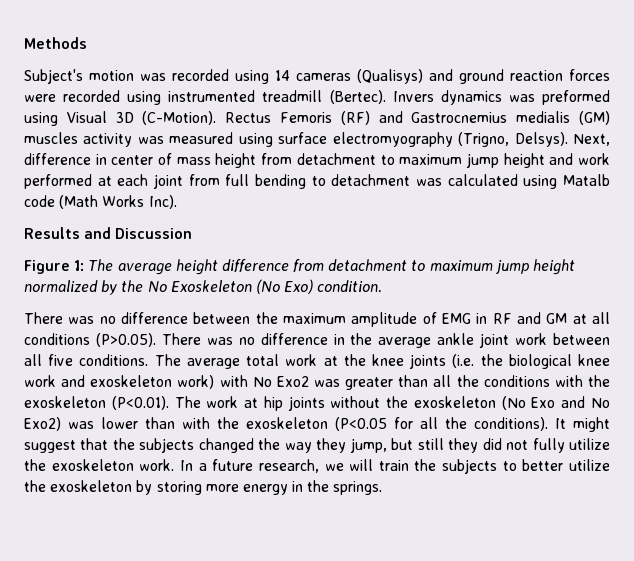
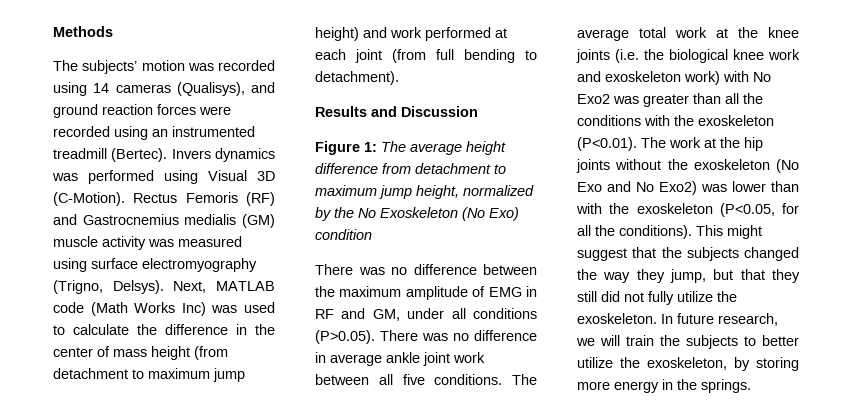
- Subject's motion was recorded using 14 cameras (Qualisys) and ground reaction forces were recorded using instrumented treadmill (Bertec).
+ The subjects’ motion was recorded using 14 cameras (Qualisys), and ground reaction forces were recorded using an instrumented treadmill (Bertec).
- Invers dynamics was preformed using Visual 3D (C-Motion).
+ Invers dynamics was performed using Visual 3D (C-Motion).
- Rectus Femoris (RF) and Gastrocnemius medialis (GM) muscles activity was measured using surface electromyography (Trigno, Delsys).
+ Rectus Femoris (RF) and Gastrocnemius medialis (GM) muscle activity was measured using surface electromyography (Trigno, Delsys).
- Next, difference in center of mass height from detachment to maximum jump height and work performed at each joint from full bending to detachment was calculated using Matalb code (Math Works Inc).
+ Next, MATLAB code (Math Works Inc) was used to calculate the difference in the center of mass height (from detachment to maximum jump height) and work performed at each joint (from full bending to detachment).
- Figure 1: The average height difference from detachment to maximum jump height normalized by the No Exoskeleton (No Exo) condition.
+ Figure 1: The average height difference from detachment to maximum jump height, normalized by the No Exoskeleton (No Exo) condition
- There was no difference between the maximum amplitude of EMG in RF and GM at all conditions (P>0.05). There was no difference in the average ankle joint work between all five conditions.
+ There was no difference between the maximum amplitude of EMG in RF and GM, under all conditions (P>0.05). There was no difference in average ankle joint work between all five conditions.
- The average total work at the knee joints (i.e. the biological knee work and exoskeleton work) with No Exo2 was greater than all the conditions with the exoskeleton (P<0.01). The work at hip joints without the exoskeleton (No Exo and No Exo2) was lower than with the exoskeleton (P<0.05 for all the conditions).
+ The average total work at the knee joints (i.e. the biological knee work and exoskeleton work) with No Exo2 was greater than all the conditions with the exoskeleton (P<0.01). The work at the hip joints without the exoskeleton (No Exo and No Exo2) was lower than with the exoskeleton (P<0.05, for all the conditions).
- It might suggest that the subjects changed the way they jump, but still they did not fully utilize the exoskeleton work. In a future research, we will train the subjects to better utilize the exoskeleton by storing more energy in the springs.
+ This might suggest that the subjects changed the way they jump, but that they still did not fully utilize the exoskeleton. In future research, we will train the subjects to better utilize the exoskeleton, by storing more energy in the springs.

